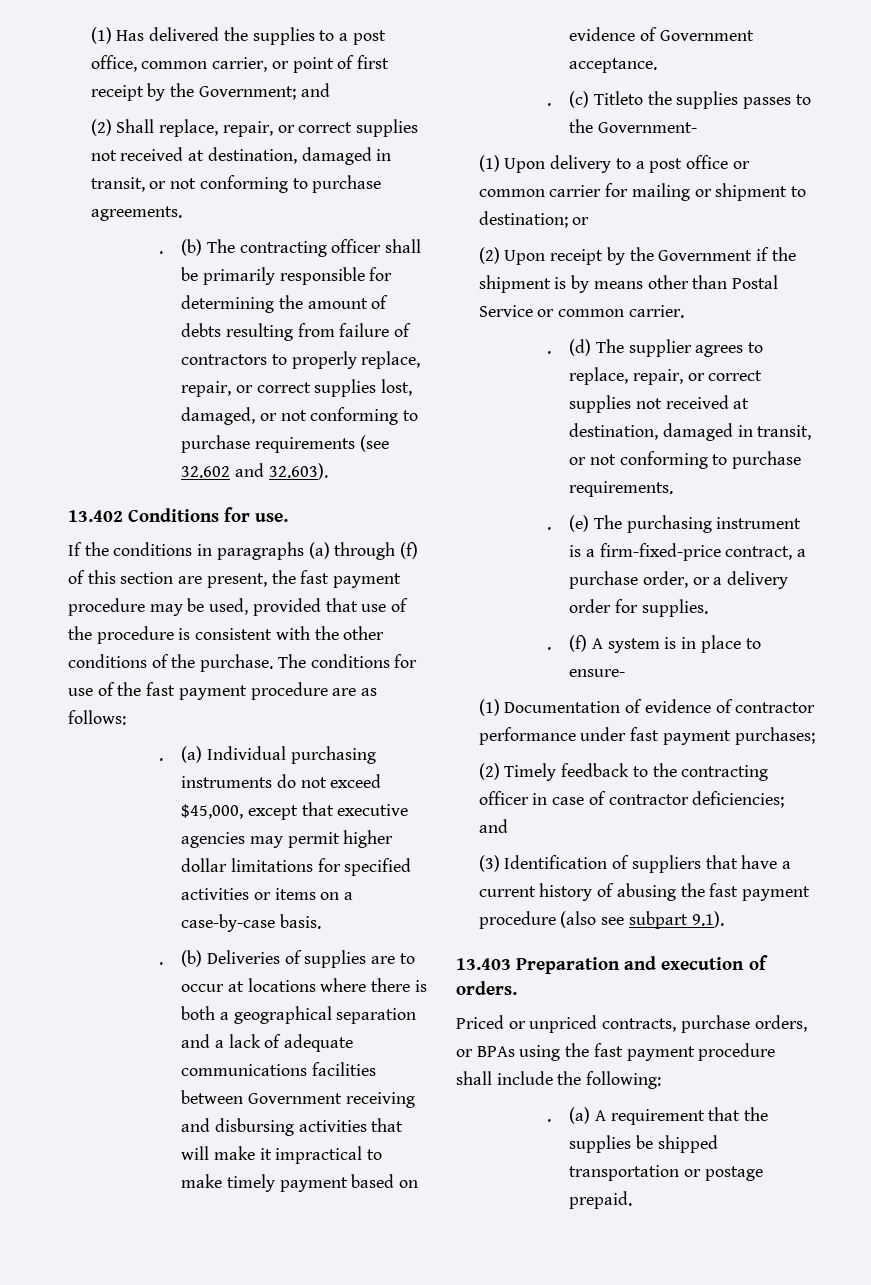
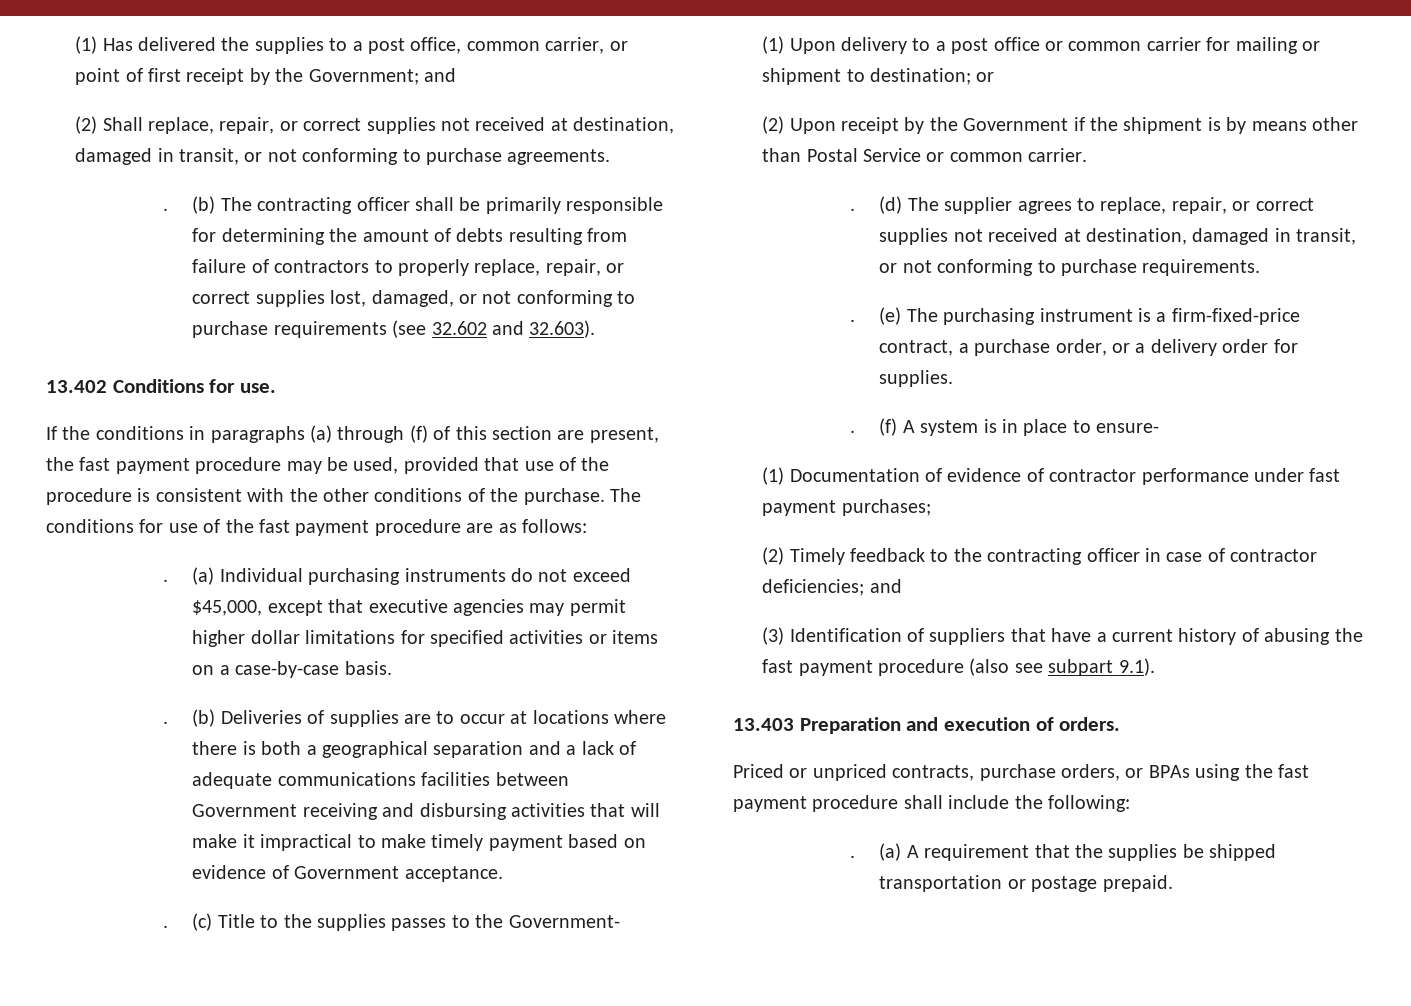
- (c) Titleto the supplies passes to the Government-
+ (c) Title to the supplies passes to the Government-

